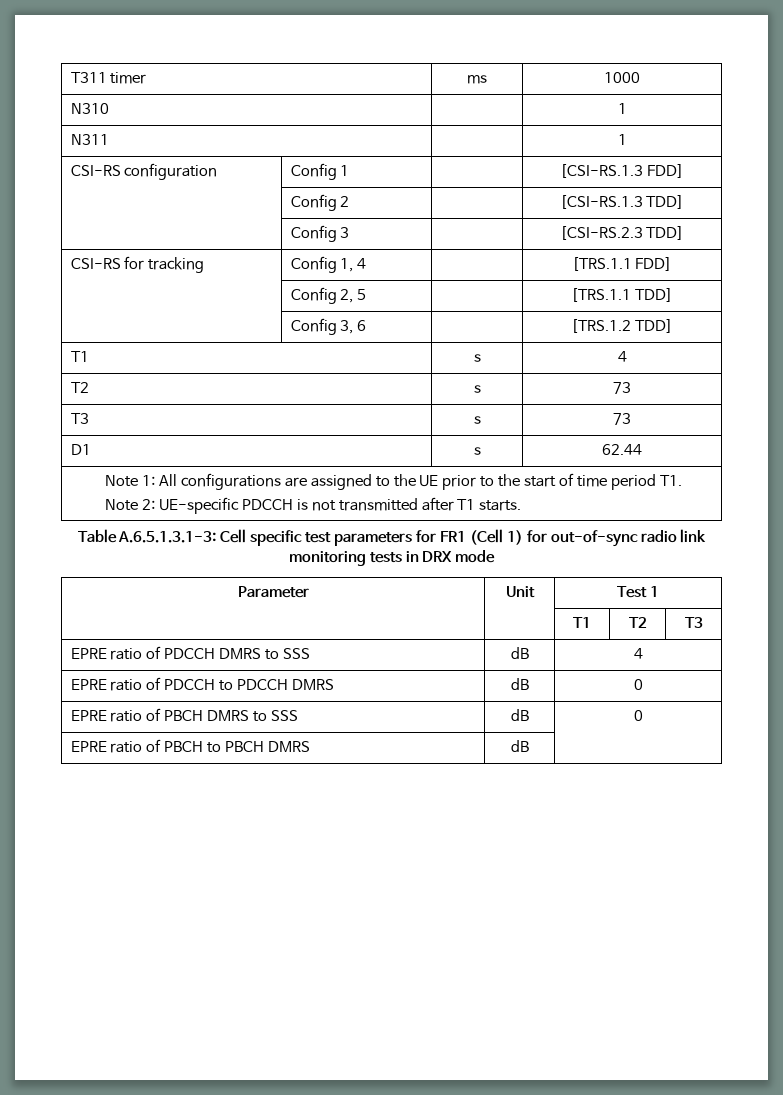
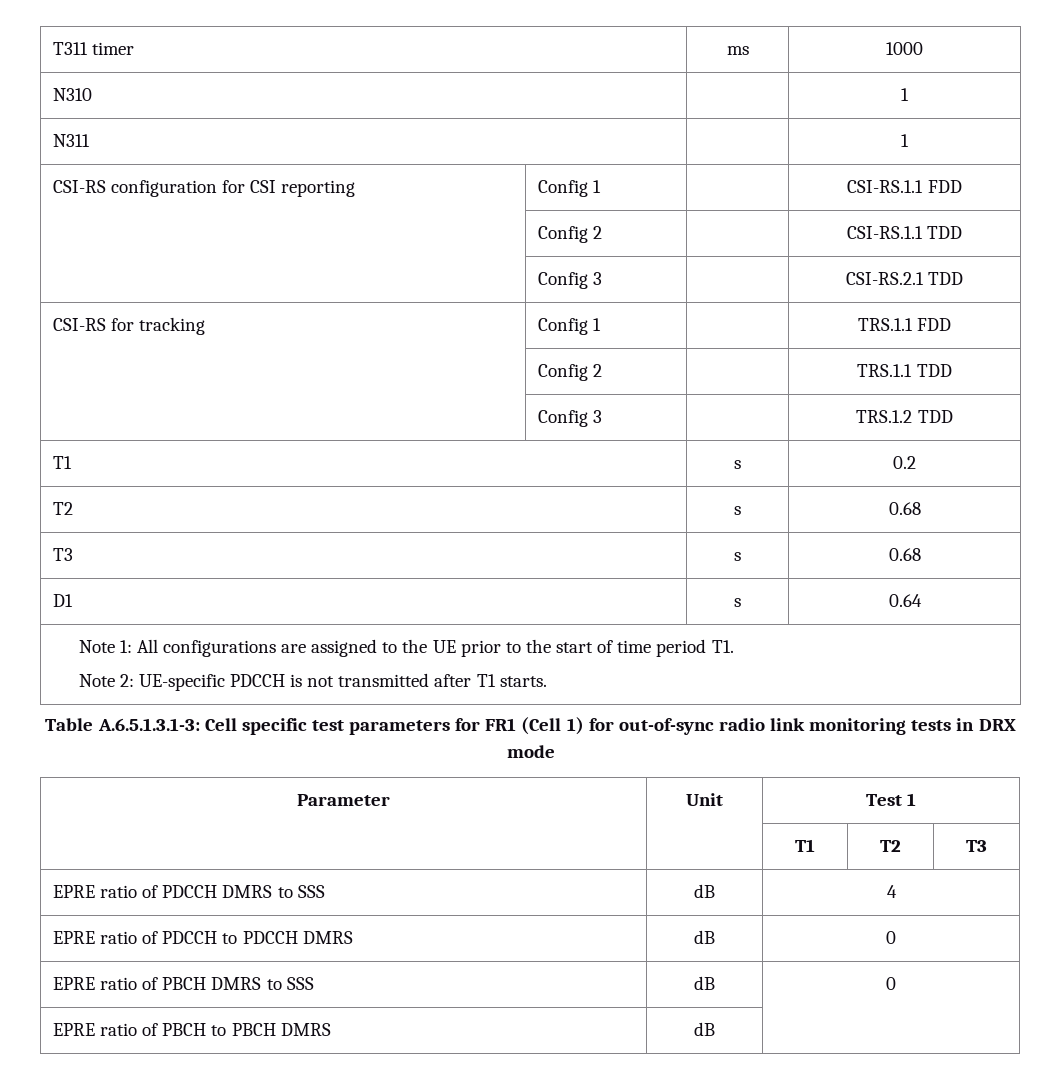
- CSI-RS configuration | Config 1 | | [CSI-RS.1.3 FDD]
- | Config 2 | | [CSI-RS.1.3 TDD]
- | Config 3 | | [CSI-RS.2.3 TDD]
+ CSI-RS configuration for CSI reporting | Config 1 | | CSI-RS.1.1 FDD
+ | Config 2 | | CSI-RS.1.1 TDD
+ | Config 3 | | CSI-RS.2.1 TDD
- CSI-RS for tracking | Config 1, 4 | | [TRS.1.1 FDD]
- | Config 2, 5 | | [TRS.1.1 TDD]
- | Config 3, 6 | | [TRS.1.2 TDD]
+ CSI-RS for tracking | Config 1 | | TRS.1.1 FDD
+ | Config 2 | | TRS.1.1 TDD
+ | Config 3 | | TRS.1.2 TDD
- T1 | s | 4
+ T1 | s | 0.2
- T2 | s | 73
+ T2 | s | 0.68
- T3 | s | 73
+ T3 | s | 0.68
- D1 | s | 62.44
+ D1 | s | 0.64

